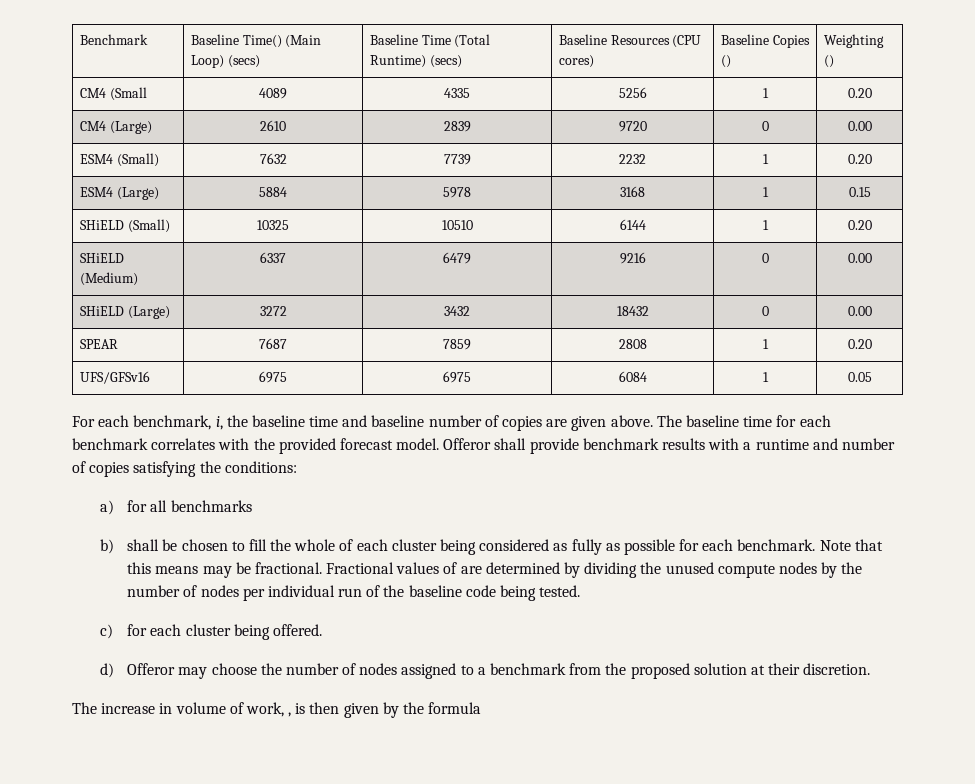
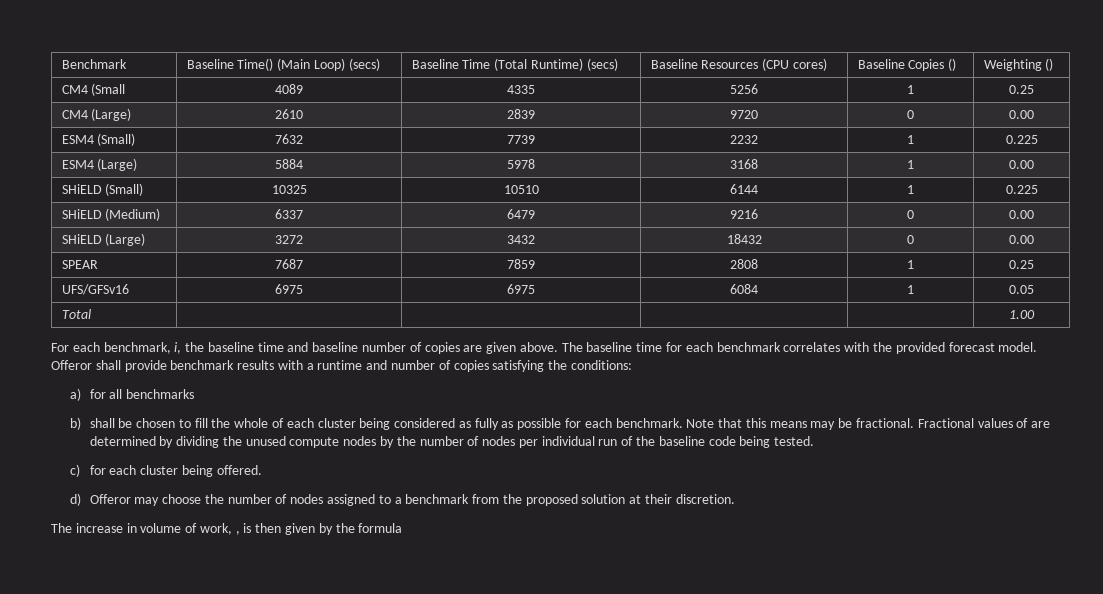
- CM4 (Small | 4089 | 4335 | 5256 | 1 | 0.20
+ CM4 (Small | 4089 | 4335 | 5256 | 1 | 0.25
- ESM4 (Small) | 7632 | 7739 | 2232 | 1 | 0.20
+ ESM4 (Small) | 7632 | 7739 | 2232 | 1 | 0.225
- ESM4 (Large) | 5884 | 5978 | 3168 | 1 | 0.15
+ ESM4 (Large) | 5884 | 5978 | 3168 | 1 | 0.00
- SHiELD (Small) | 10325 | 10510 | 6144 | 1 | 0.20
+ SHiELD (Small) | 10325 | 10510 | 6144 | 1 | 0.225
- SPEAR | 7687 | 7859 | 2808 | 1 | 0.20
+ SPEAR | 7687 | 7859 | 2808 | 1 | 0.25
+ Total | | | | | 1.00

